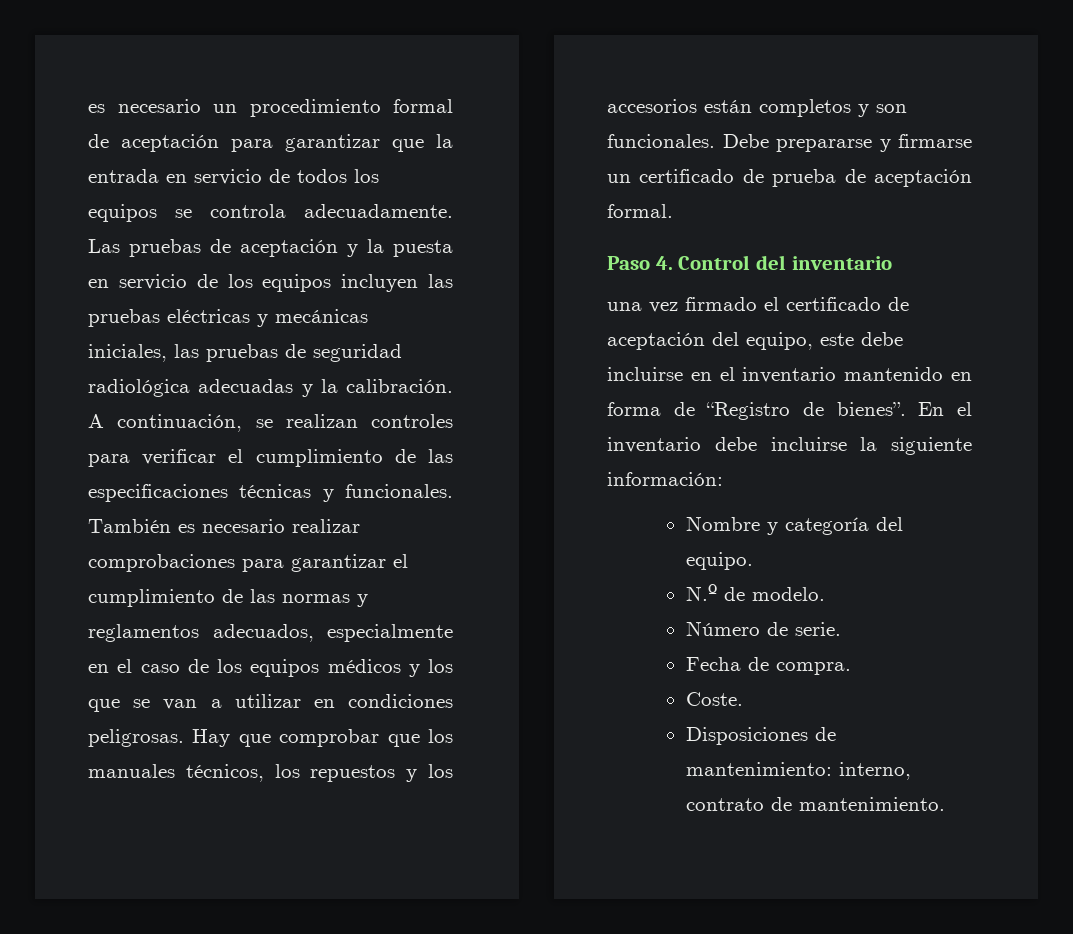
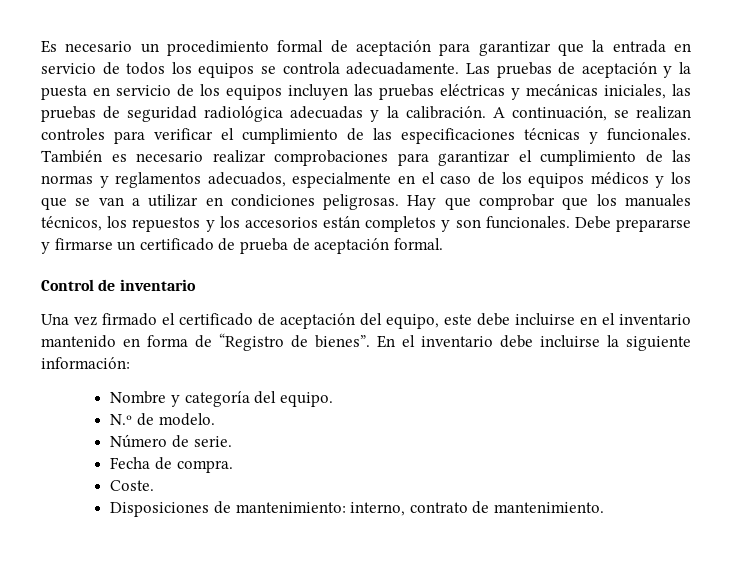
- es necesario un procedimiento formal de aceptación para garantizar que la entrada en servicio de todos los equipos se controla adecuadamente.
+ Es necesario un procedimiento formal de aceptación para garantizar que la entrada en servicio de todos los equipos se controla adecuadamente.
- Paso 4. Control del inventario
+ Control de inventario
- una vez firmado el certificado de aceptación del equipo, este debe incluirse en el inventario mantenido en forma de “Registro de bienes”.
+ Una vez firmado el certificado de aceptación del equipo, este debe incluirse en el inventario mantenido en forma de “Registro de bienes”.

